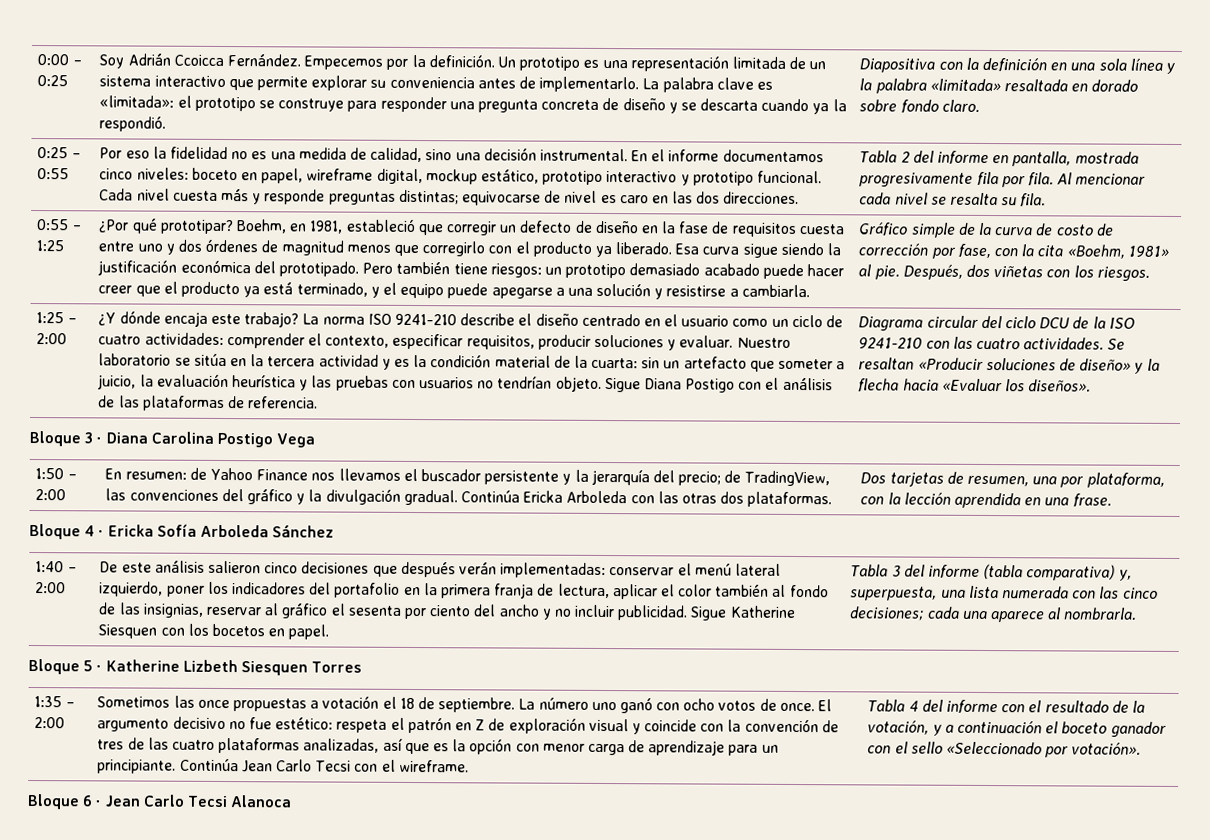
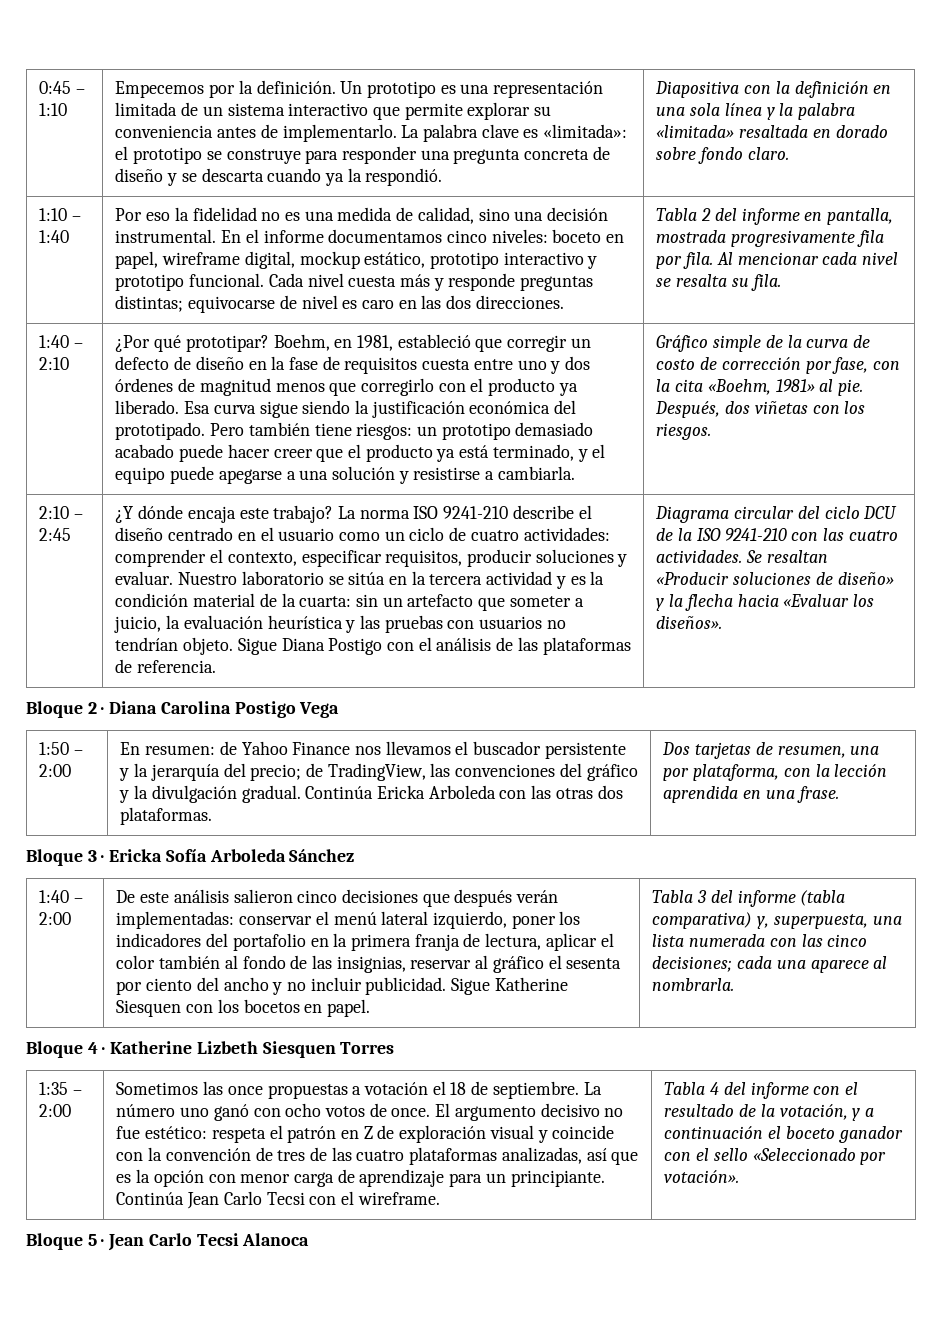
- 0:00 – 0:25 | Soy Adrián Ccoicca Fernández. Empecemos por la definición.
+ 0:45 – 1:10 | Empecemos por la definición.
- 0:25 – 0:55
+ 1:10 – 1:40
- 0:55 – 1:25
+ 1:40 – 2:10
- 1:25 – 2:00
+ 2:10 – 2:45
- Bloque 3 · Diana Carolina Postigo Vega
+ Bloque 2 · Diana Carolina Postigo Vega
- Bloque 4 · Ericka Sofía Arboleda Sánchez
+ Bloque 3 · Ericka Sofía Arboleda Sánchez
- Bloque 5 · Katherine Lizbeth Siesquen Torres
+ Bloque 4 · Katherine Lizbeth Siesquen Torres
- Bloque 6 · Jean Carlo Tecsi Alanoca
+ Bloque 5 · Jean Carlo Tecsi Alanoca

